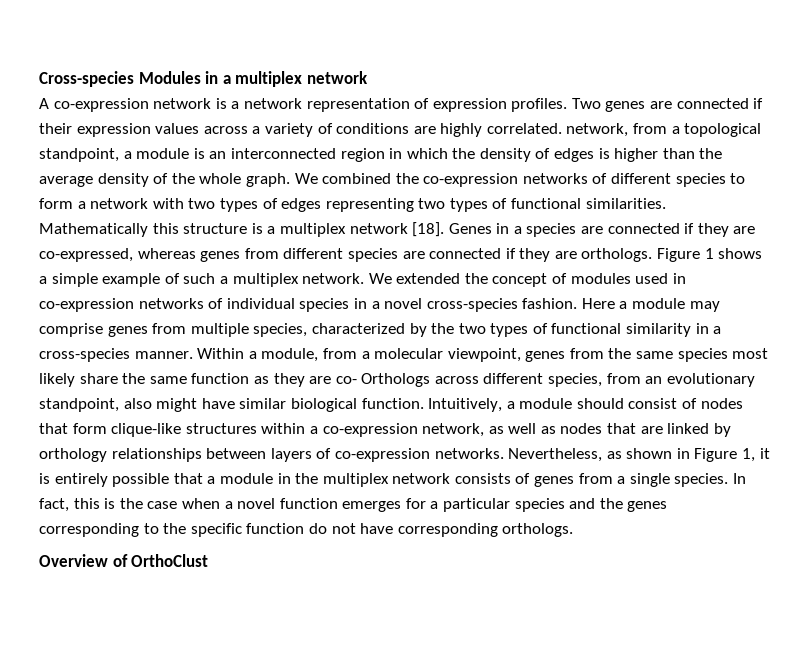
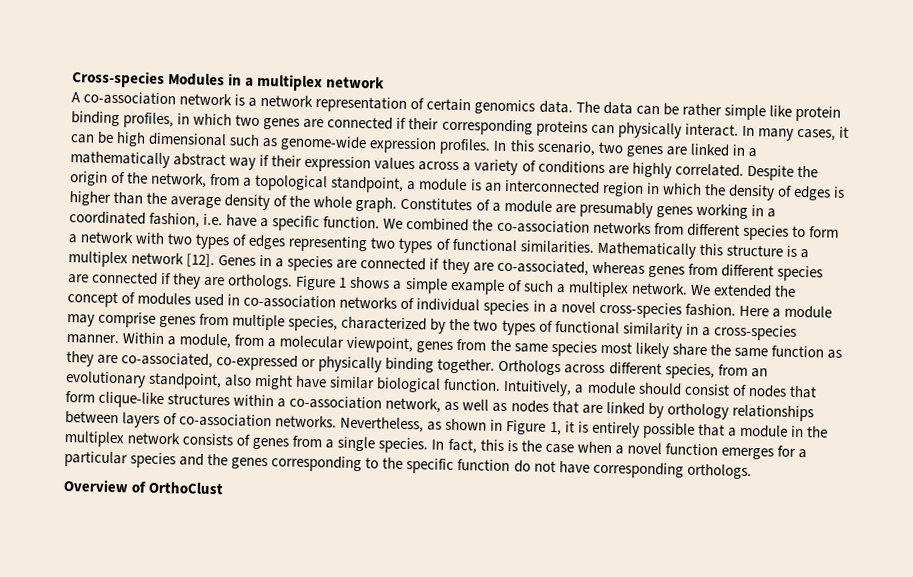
- A co-expression network is a network representation of expression profiles. Two genes are connected if their expression values across a variety of conditions are highly correlated. network, from a topological standpoint, a module is an interconnected region in which the density of edges is higher than the average density of the whole graph.
+ A co-association network is a network representation of certain genomics data. The data can be rather simple like protein binding profiles, in which two genes are connected if their corresponding proteins can physically interact. In many cases, it can be high dimensional such as genome-wide expression profiles. In this scenario, two genes are linked in a mathematically abstract way if their expression values across a variety of conditions are highly correlated. Despite the origin of the network, from a topological standpoint, a module is an interconnected region in which the density of edges is higher than the average density of the whole graph.
- We combined the co-expression networks of different species to form a network with two types of edges representing two types of functional similarities.
+ Constitutes of a module are presumably genes working in a coordinated fashion, i.e. have a specific function. We combined the co-association networks from different species to form a network with two types of edges representing two types of functional similarities.
- Mathematically this structure is a multiplex network [18].
+ Mathematically this structure is a multiplex network [12].
- Genes in a species are connected if they are co-expressed, whereas genes from different species are connected if they are orthologs.
+ Genes in a species are connected if they are co-associated, whereas genes from different species are connected if they are orthologs.
- We extended the concept of modules used in co-expression networks of individual species in a novel cross-species fashion.
+ We extended the concept of modules used in co-association networks of individual species in a novel cross-species fashion.
- Within a module, from a molecular viewpoint, genes from the same species most likely share the same function as they are co- Orthologs across different species, from an evolutionary standpoint, also might have similar biological function.
+ Within a module, from a molecular viewpoint, genes from the same species most likely share the same function as they are co-associated, co-expressed or physically binding together. Orthologs across different species, from an evolutionary standpoint, also might have similar biological function.
- Intuitively, a module should consist of nodes that form clique-like structures within a co-expression network, as well as nodes that are linked by orthology relationships between layers of co-expression networks.
+ Intuitively, a module should consist of nodes that form clique-like structures within a co-association network, as well as nodes that are linked by orthology relationships between layers of co-association networks.

